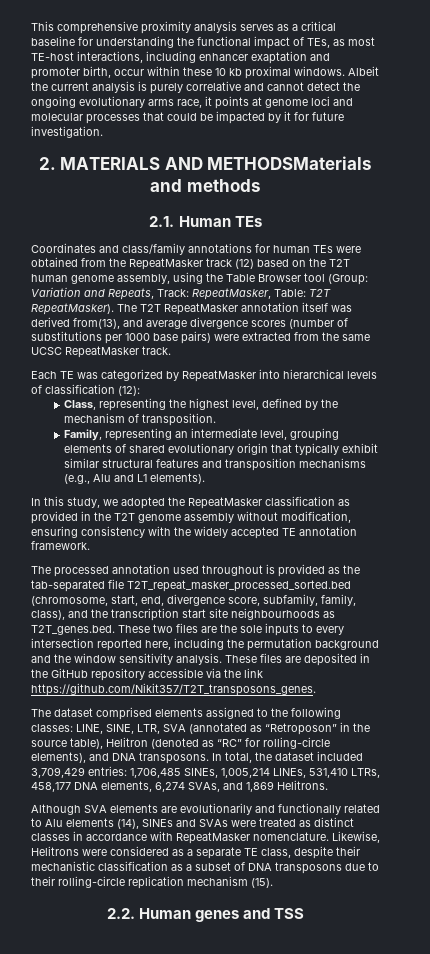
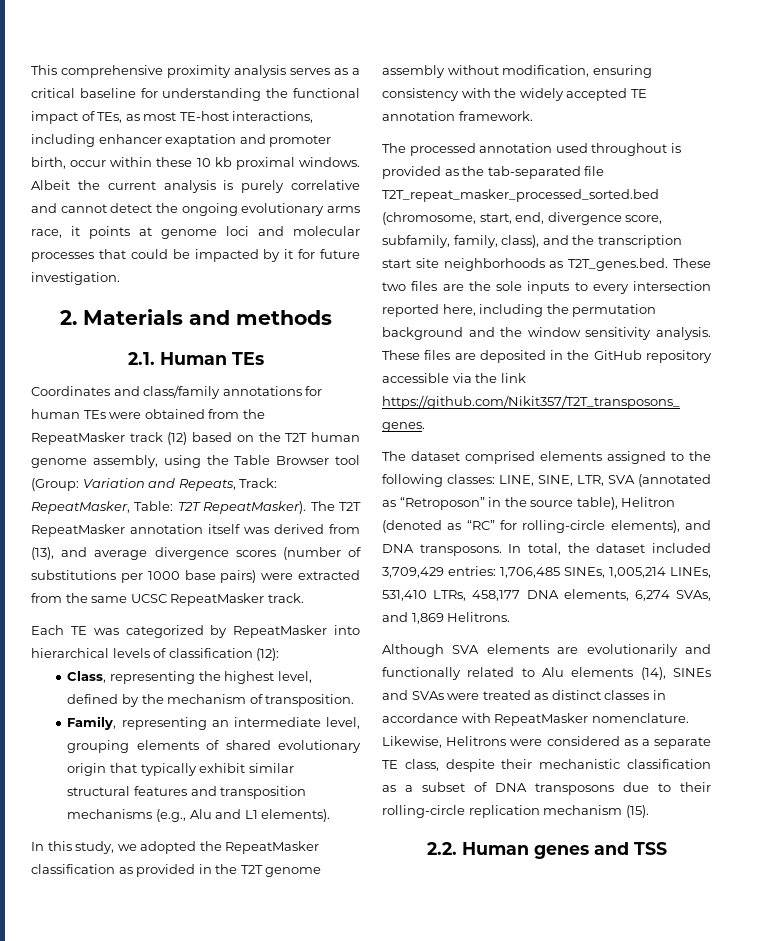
- 2. MATERIALS AND METHODSMaterials and methods
+ 2. Materials and methods
- The T2T RepeatMasker annotation itself was derived from(13), and average divergence scores (number of substitutions per 1000 base pairs) were extracted from the same UCSC RepeatMasker track.
+ The T2T RepeatMasker annotation itself was derived from (13), and average divergence scores (number of substitutions per 1000 base pairs) were extracted from the same UCSC RepeatMasker track.
- The processed annotation used throughout is provided as the tab-separated file T2T_repeat_masker_processed_sorted.bed (chromosome, start, end, divergence score, subfamily, family, class), and the transcription start site neighbourhoods as T2T_genes.bed. These two files are the sole inputs to every intersection reported here, including the permutation background and the window sensitivity analysis.
+ The processed annotation used throughout is provided as the tab-separated file T2T_repeat_masker_processed_sorted.bed (chromosome, start, end, divergence score, subfamily, family, class), and the transcription start site neighborhoods as T2T_genes.bed. These two files are the sole inputs to every intersection reported here, including the permutation background and the window sensitivity analysis.

